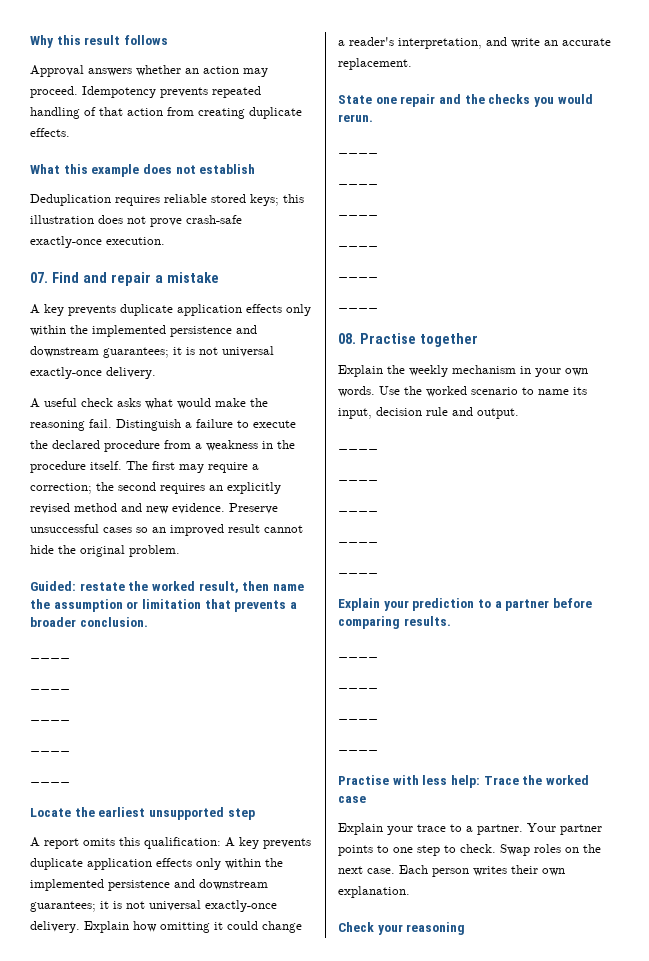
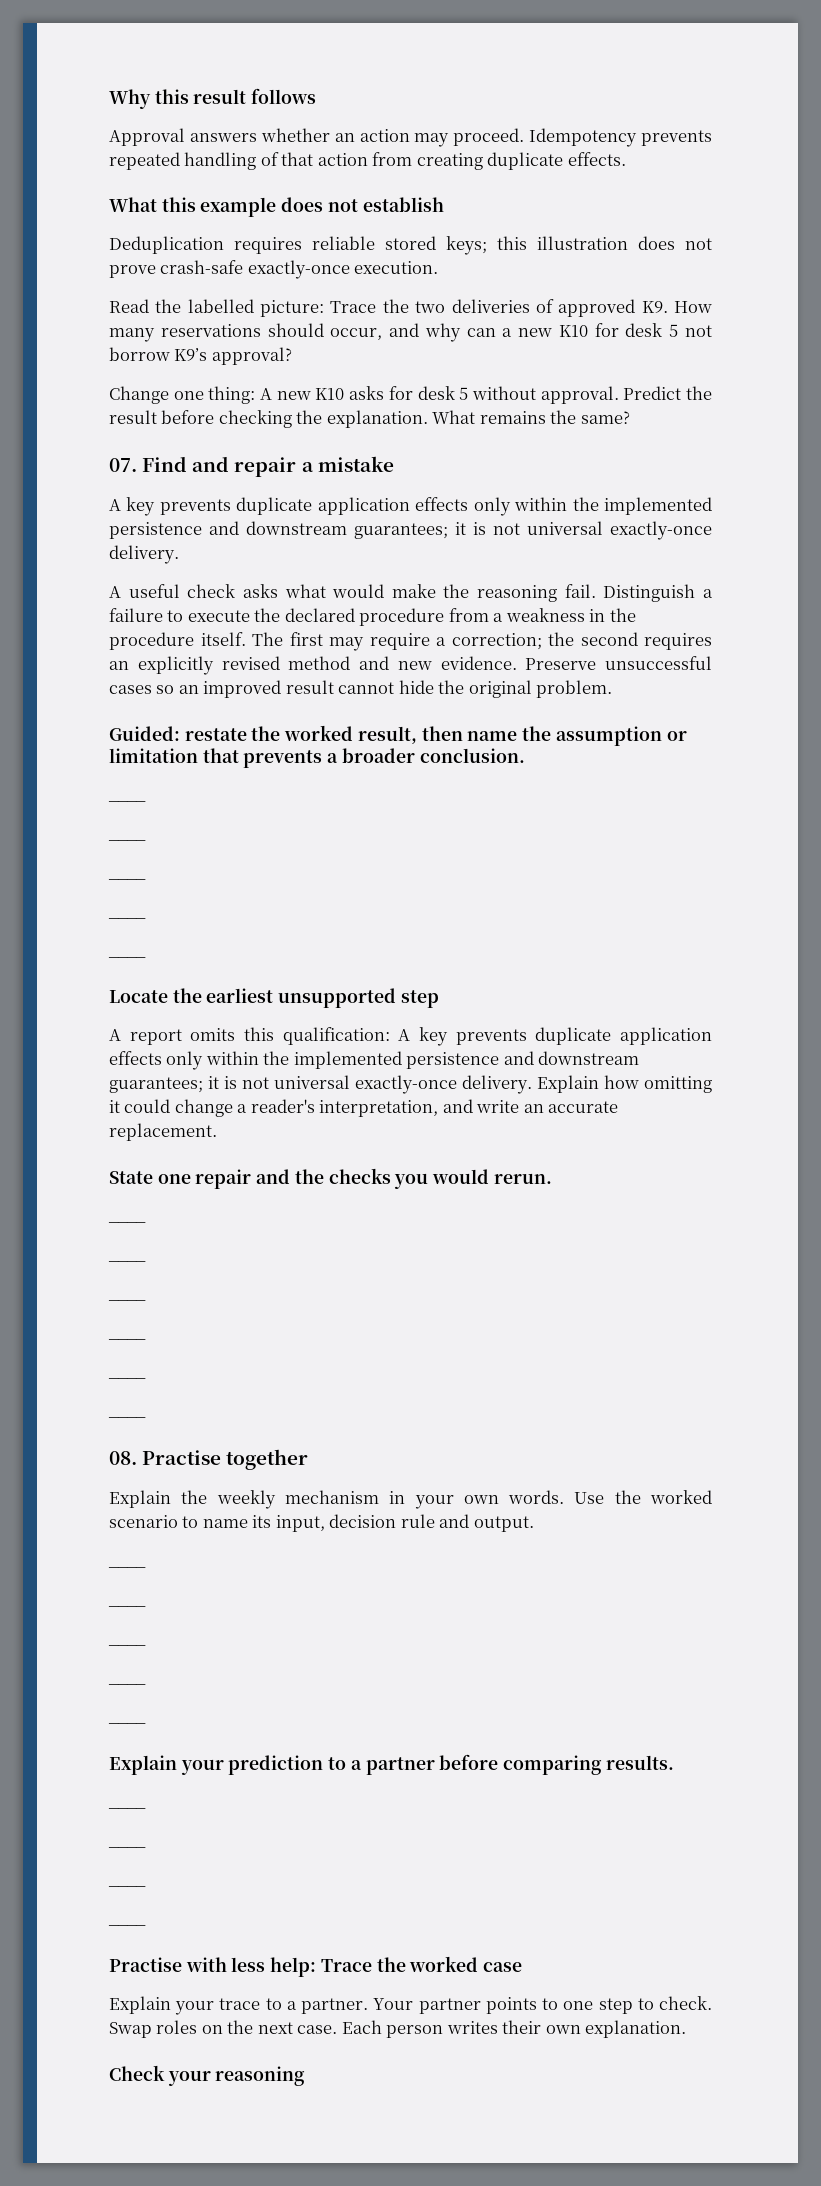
+ Read the labelled picture: Trace the two deliveries of approved K9. How many reservations should occur, and why can a new K10 for desk 5 not borrow K9’s approval?
+ Change one thing: A new K10 asks for desk 5 without approval. Predict the result before checking the explanation. What remains the same?

